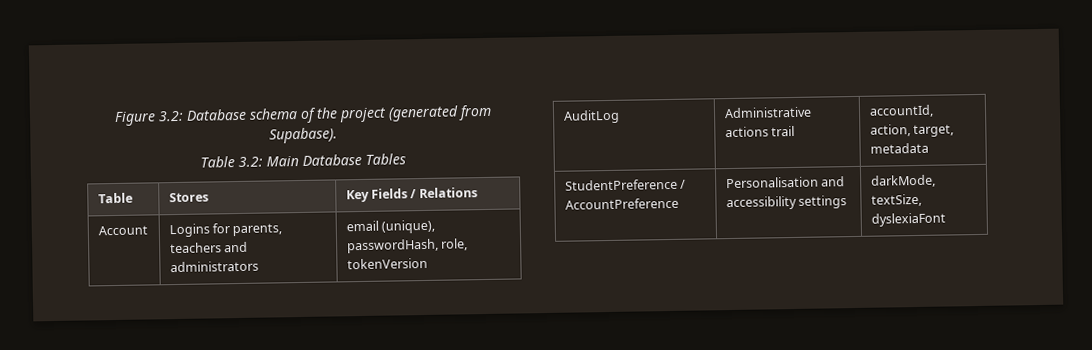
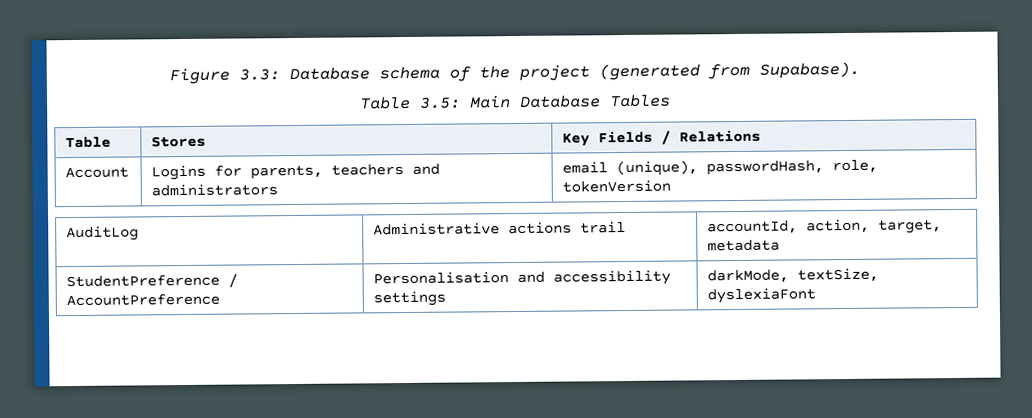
- Figure 3.2: Database schema of the project (generated from Supabase).
+ Figure 3.3: Database schema of the project (generated from Supabase).
- Table 3.2: Main Database Tables
+ Table 3.5: Main Database Tables

